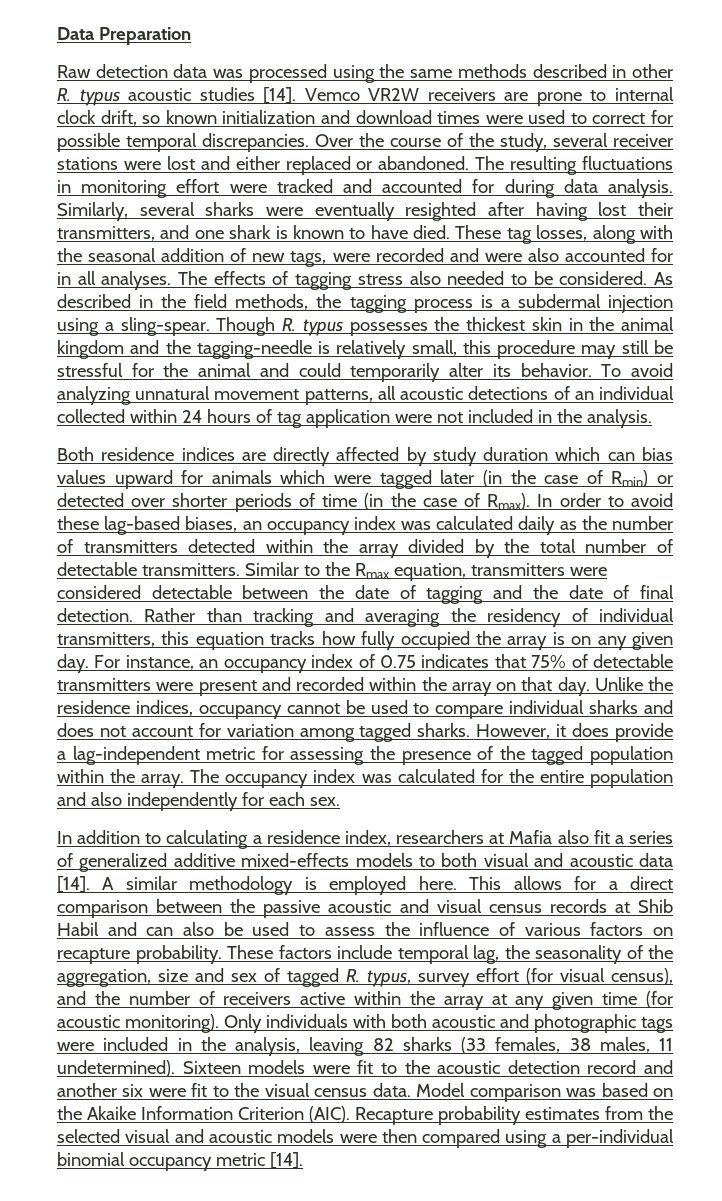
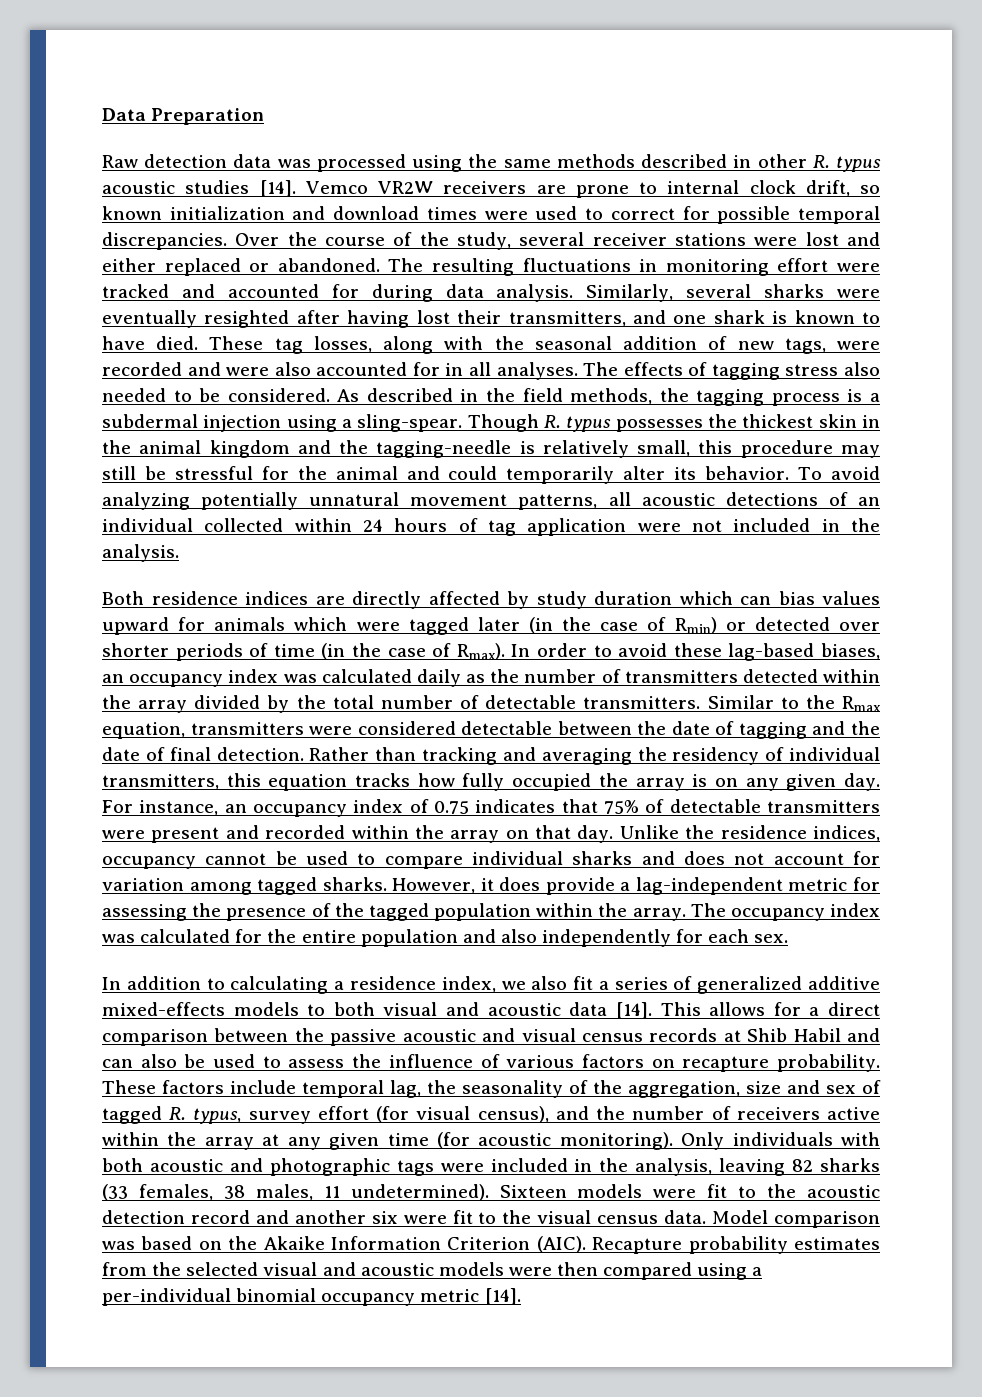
- To avoid analyzing unnatural movement patterns, all acoustic detections of an individual collected within 24 hours of tag application were not included in the analysis.
+ To avoid analyzing potentially unnatural movement patterns, all acoustic detections of an individual collected within 24 hours of tag application were not included in the analysis.
- In addition to calculating a residence index, researchers at Mafia also fit a series of generalized additive mixed-effects models to both visual and acoustic data [14].
+ In addition to calculating a residence index, we also fit a series of generalized additive mixed-effects models to both visual and acoustic data [14].
- A similar methodology is employed here.

